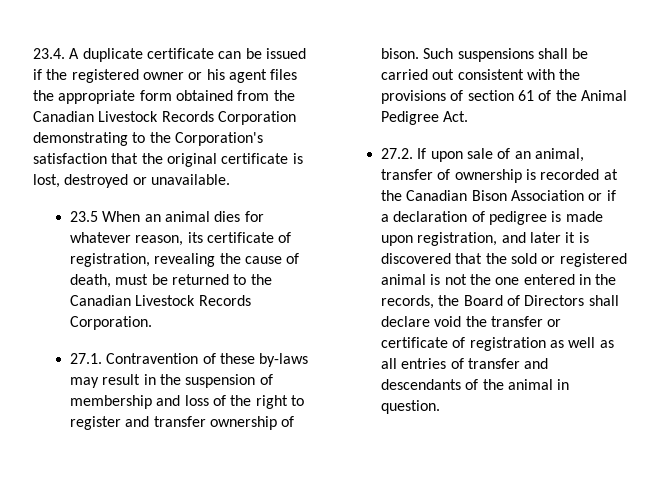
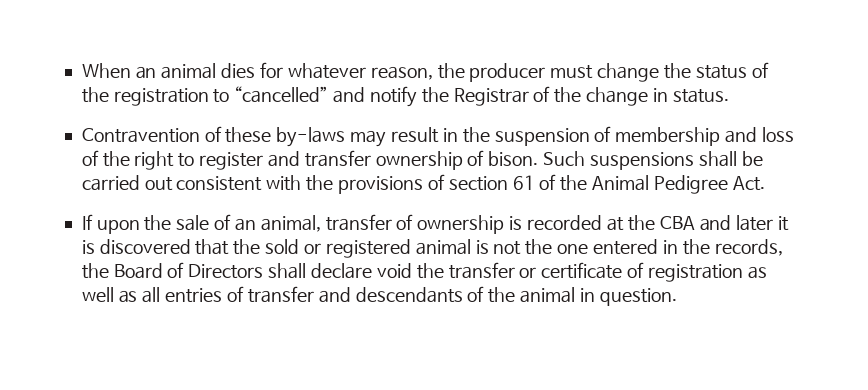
- 23.4. A duplicate certificate can be issued if the registered owner or his agent files the appropriate form obtained from the Canadian Livestock Records Corporation demonstrating to the Corporation's satisfaction that the original certificate is lost, destroyed or unavailable.
- 23.5 When an animal dies for whatever reason, its certificate of registration, revealing the cause of death, must be returned to the Canadian Livestock Records Corporation.
- 27.1. Contravention of these by-laws may result in the suspension of membership and loss of the right to register and transfer ownership of bison.
+ When an animal dies for whatever reason, the producer must change the status of the registration to “cancelled” and notify the Registrar of the change in status.
+ Contravention of these by-laws may result in the suspension of membership and loss of the right to register and transfer ownership of bison.
- 27.2. If upon sale of an animal, transfer of ownership is recorded at the Canadian Bison Association or if a declaration of pedigree is made upon registration, and later it is discovered that the sold or registered animal is not the one entered in the records, the Board of Directors shall declare void the transfer or certificate of registration as well as all entries of transfer and descendants of the animal in question.
+ If upon the sale of an animal, transfer of ownership is recorded at the CBA and later it is discovered that the sold or registered animal is not the one entered in the records, the Board of Directors shall declare void the transfer or certificate of registration as well as all entries of transfer and descendants of the animal in question.

